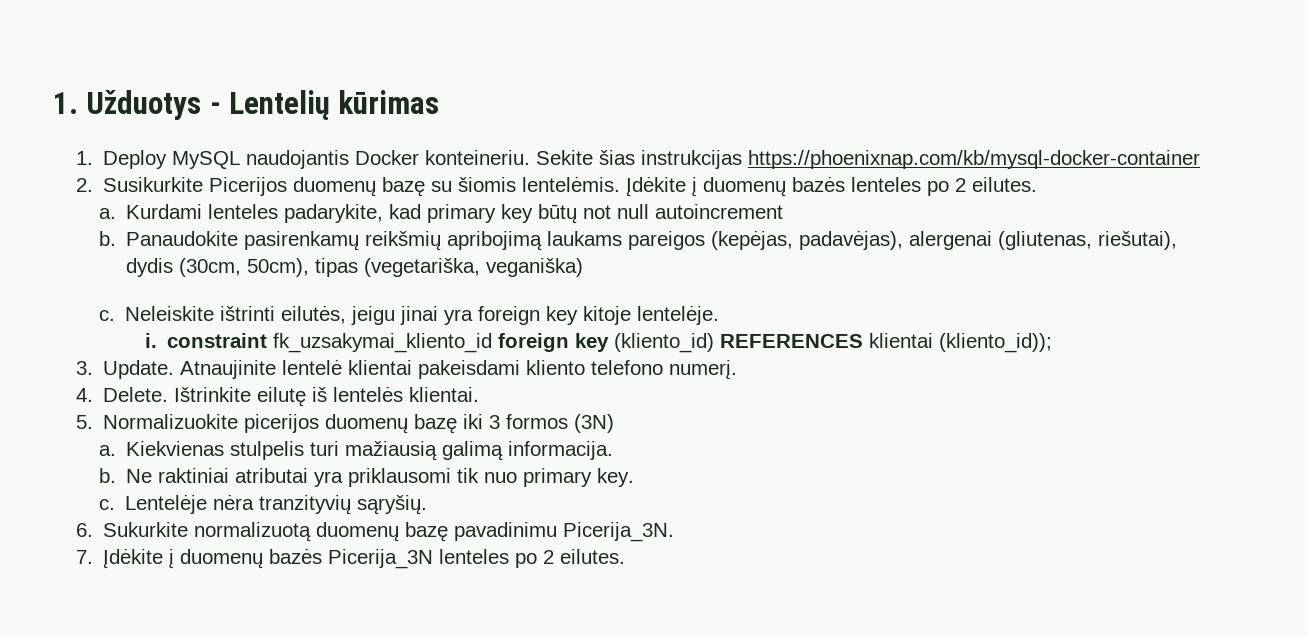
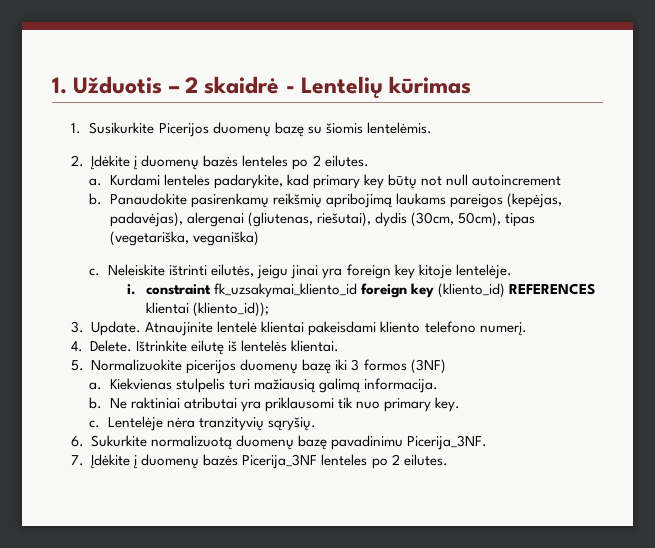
- 1. Užduotys - Lentelių kūrimas
+ 1. Užduotis – 2 skaidrė - Lentelių kūrimas
- 1. Deploy MySQL naudojantis Docker konteineriu. Sekite šias instrukcijas https://phoenixnap.com/kb/mysql-docker-container
- 2. Susikurkite Picerijos duomenų bazę su šiomis lentelėmis. Įdėkite į duomenų bazės lenteles po 2 eilutes.
+ 1. Susikurkite Picerijos duomenų bazę su šiomis lentelėmis.
+ 2. Įdėkite į duomenų bazės lenteles po 2 eilutes.
- 5. Normalizuokite picerijos duomenų bazę iki 3 formos (3N)
+ 5. Normalizuokite picerijos duomenų bazę iki 3 formos (3NF)
- 6. Sukurkite normalizuotą duomenų bazę pavadinimu Picerija_3N.
+ 6. Sukurkite normalizuotą duomenų bazę pavadinimu Picerija_3NF.
- 7. Įdėkite į duomenų bazės Picerija_3N lenteles po 2 eilutes.
+ 7. Įdėkite į duomenų bazės Picerija_3NF lenteles po 2 eilutes.

